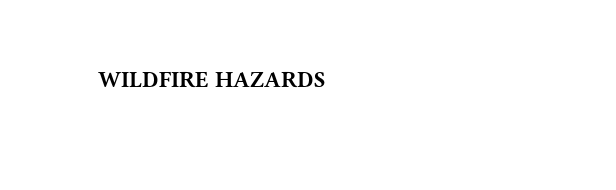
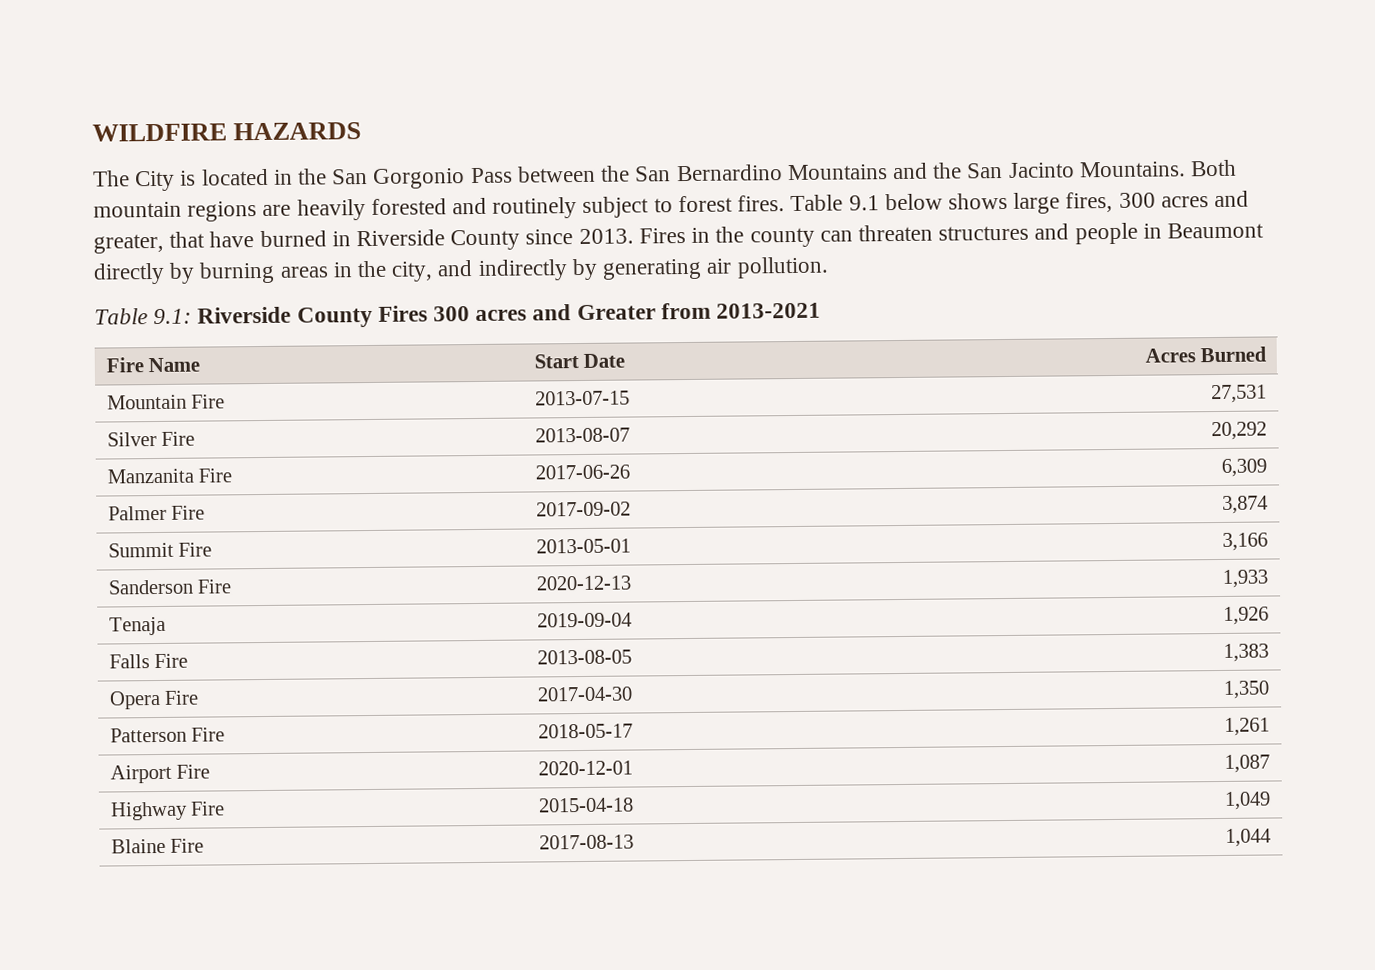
+ The City is located in the San Gorgonio Pass between the San Bernardino Mountains and the San Jacinto Mountains. Both mountain regions are heavily forested and routinely subject to forest fires. Table 9.1 below shows large fires, 300 acres and greater, that have burned in Riverside County since 2013. Fires in the county can threaten structures and people in Beaumont directly by burning areas in the city, and indirectly by generating air pollution.
+ Table 9.1: Riverside County Fires 300 acres and Greater from 2013-2021
+ Fire Name | Start Date | Acres Burned
+ Mountain Fire | 2013-07-15 | 27,531
+ Silver Fire | 2013-08-07 | 20,292
+ Manzanita Fire | 2017-06-26 | 6,309
+ Palmer Fire | 2017-09-02 | 3,874
+ Summit Fire | 2013-05-01 | 3,166
+ Sanderson Fire | 2020-12-13 | 1,933
+ Tenaja | 2019-09-04 | 1,926
+ Falls Fire | 2013-08-05 | 1,383
+ Opera Fire | 2017-04-30 | 1,350
+ Patterson Fire | 2018-05-17 | 1,261
+ Airport Fire | 2020-12-01 | 1,087
+ Highway Fire | 2015-04-18 | 1,049
+ Blaine Fire | 2017-08-13 | 1,044

